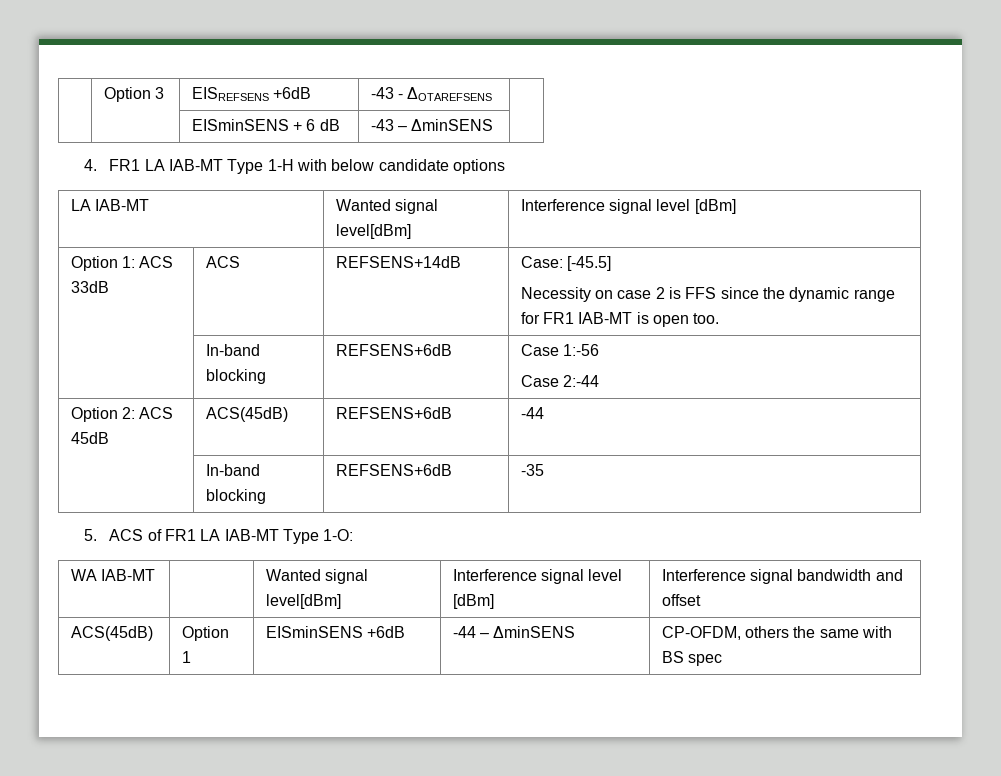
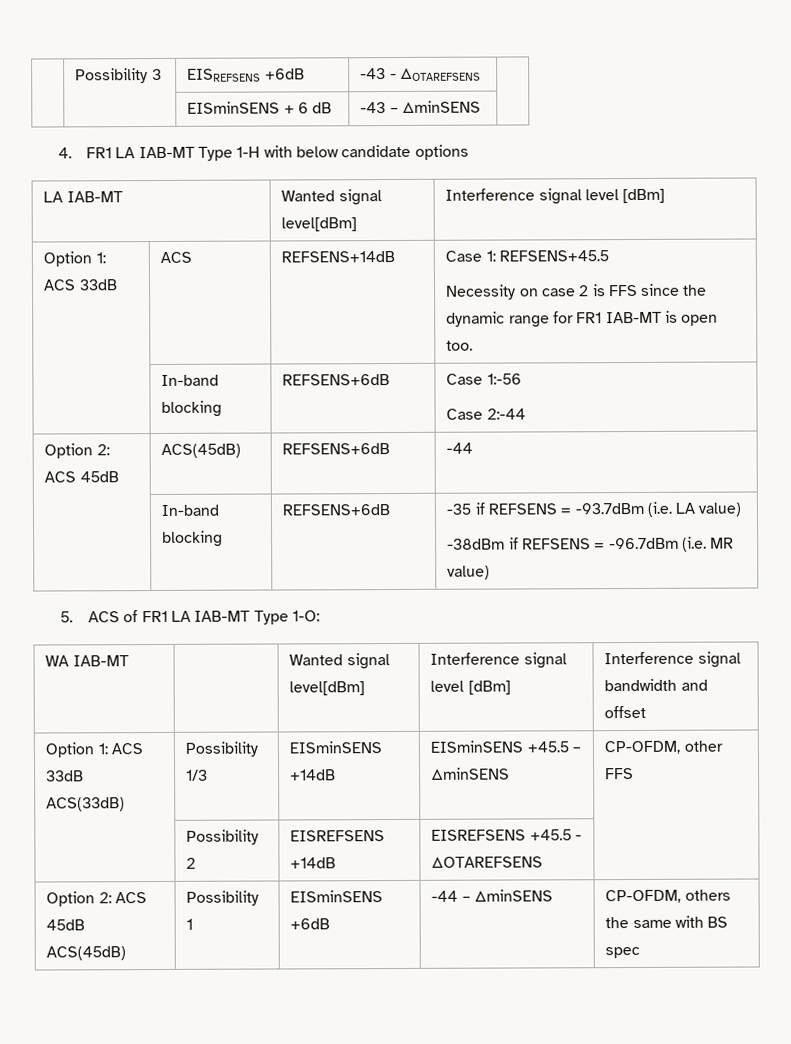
- | Option 3 | EISREFSENS +6dB | -43 - ΔOTAREFSENS |
+ | Possibility 3 | EISREFSENS +6dB | -43 - ΔOTAREFSENS |
- Option 1: ACS 33dB | ACS | REFSENS+14dB | Case: [-45.5]
+ Option 1: ACS 33dB | ACS | REFSENS+14dB | Case 1: REFSENS+45.5
- | In-band blocking | REFSENS+6dB | -35
+ | In-band blocking | REFSENS+6dB | -35 if REFSENS = -93.7dBm (i.e. LA value)
+ -38dBm if REFSENS = -96.7dBm (i.e. MR value)
- ACS(45dB) | Option 1 | EISminSENS +6dB | -44 – ΔminSENS | CP-OFDM, others the same with BS spec
+ Option 1: ACS 33dB ACS(33dB) | Possibility 1/3 | EISminSENS +14dB | EISminSENS +45.5 – ΔminSENS | CP-OFDM, other FFS
+ | Possibility 2 | EISREFSENS +14dB | EISREFSENS +45.5 - ΔOTAREFSENS |
+ Option 2: ACS 45dB ACS(45dB) | Possibility 1 | EISminSENS +6dB | -44 – ΔminSENS | CP-OFDM, others the same with BS spec

